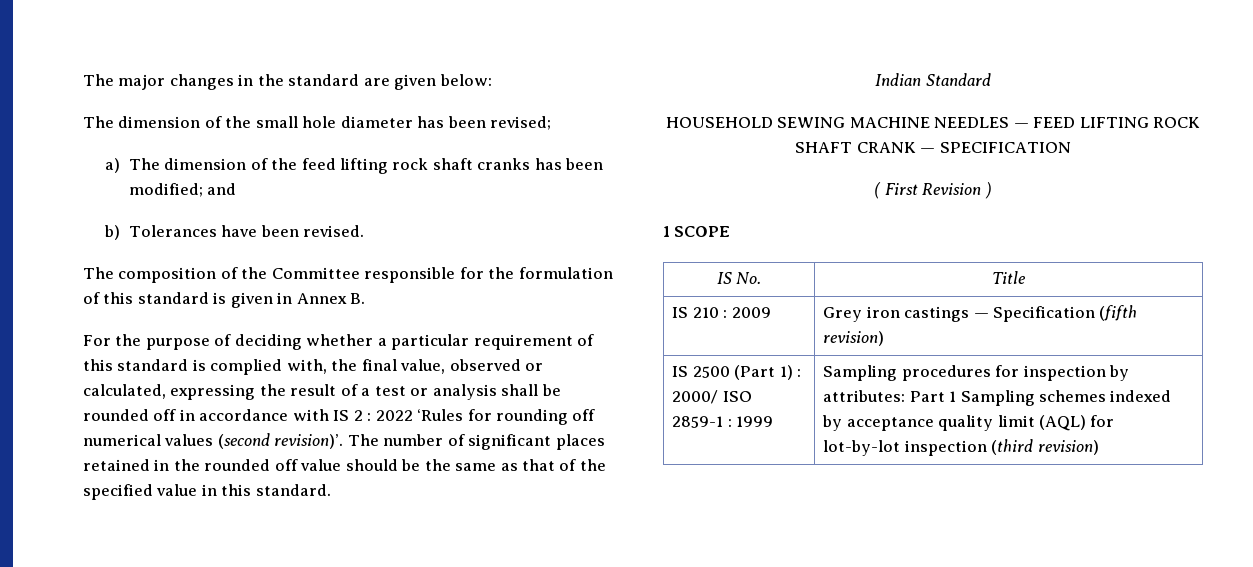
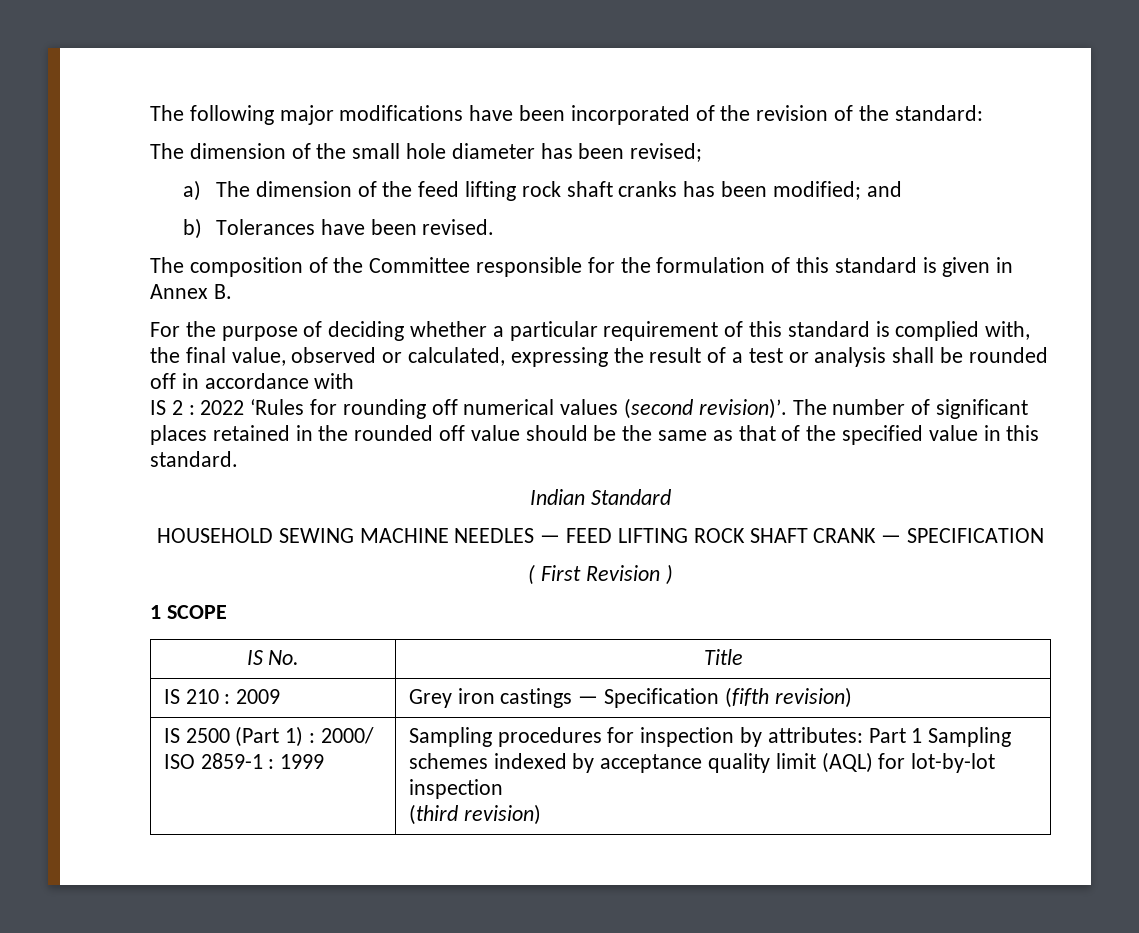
- The major changes in the standard are given below:
+ The following major modifications have been incorporated of the revision of the standard:
- For the purpose of deciding whether a particular requirement of this standard is complied with, the final value, observed or calculated, expressing the result of a test or analysis shall be rounded off in accordance with IS 2 : 2022 ‘Rules for rounding off numerical values (second revision)’.
+ For the purpose of deciding whether a particular requirement of this standard is complied with, the final value, observed or calculated, expressing the result of a test or analysis shall be rounded off in accordance with
+ IS 2 : 2022 ‘Rules for rounding off numerical values (second revision)’.
- IS 2500 (Part 1) : 2000/ ISO 2859-1 : 1999 | Sampling procedures for inspection by attributes: Part 1 Sampling schemes indexed by acceptance quality limit (AQL) for lot-by-lot inspection (third revision)
+ IS 2500 (Part 1) : 2000/ ISO 2859-1 : 1999 | Sampling procedures for inspection by attributes: Part 1 Sampling schemes indexed by acceptance quality limit (AQL) for lot-by-lot inspection
+ (third revision)

